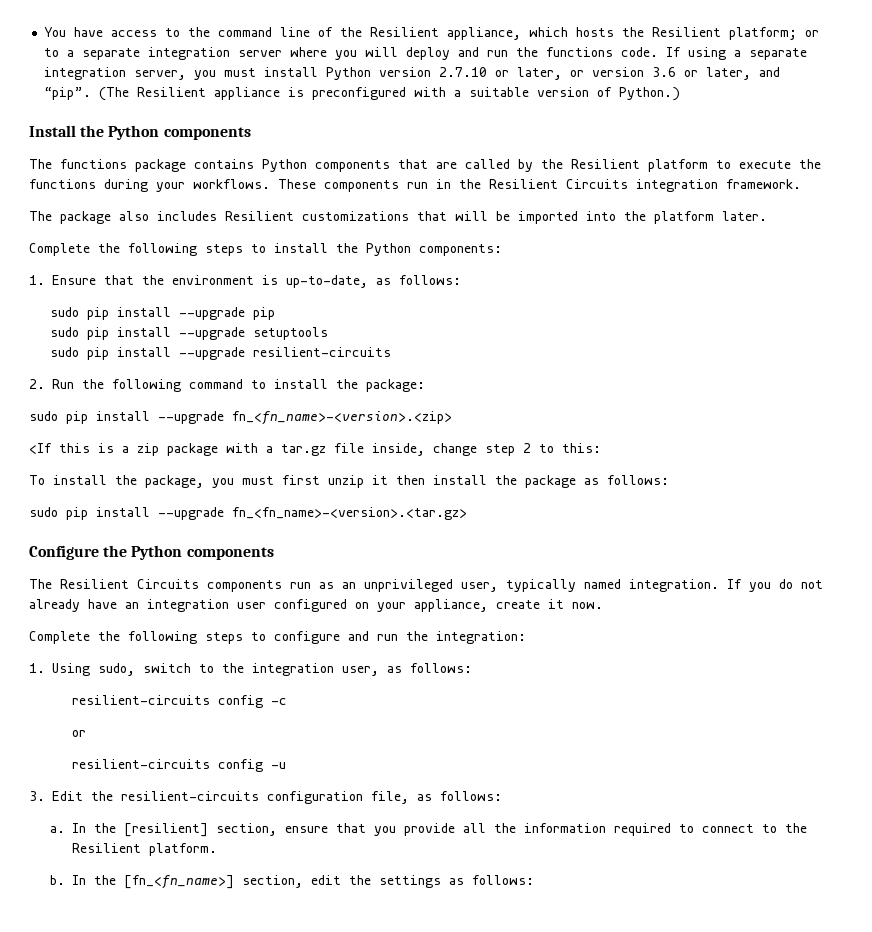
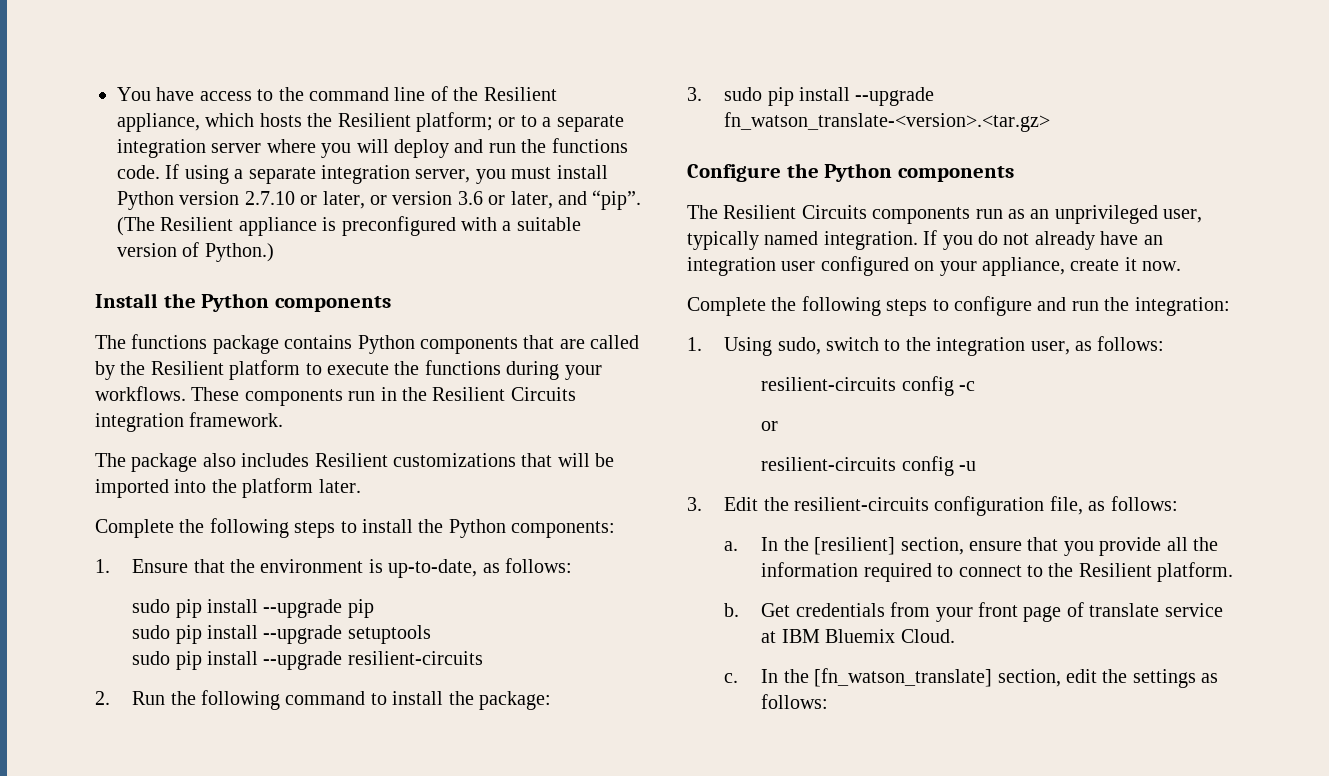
- sudo pip install --upgrade fn_<fn_name>-<version>.<zip>
- <If this is a zip package with a tar.gz file inside, change step 2 to this:
- To install the package, you must first unzip it then install the package as follows:
- sudo pip install --upgrade fn_<fn_name>-<version>.<tar.gz>
+ 3. sudo pip install --upgrade fn_watson_translate-<version>.<tar.gz>
- In the [fn_<fn_name>] section, edit the settings as follows:
+ Get credentials from your front page of translate service at IBM Bluemix Cloud.
+ c. In the [fn_watson_translate] section, edit the settings as follows:

